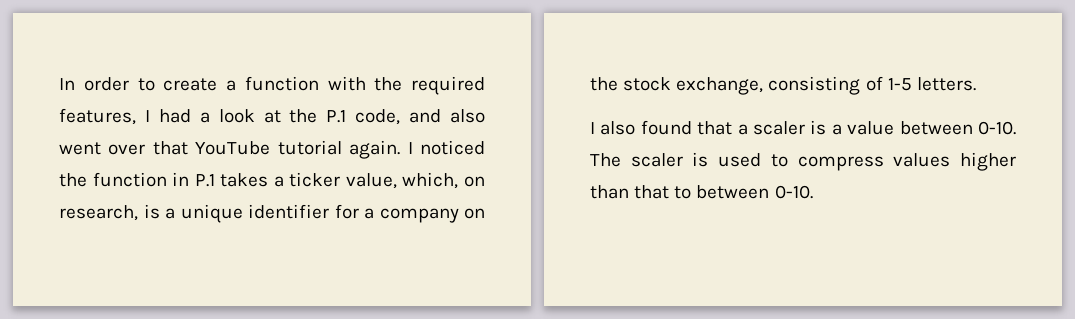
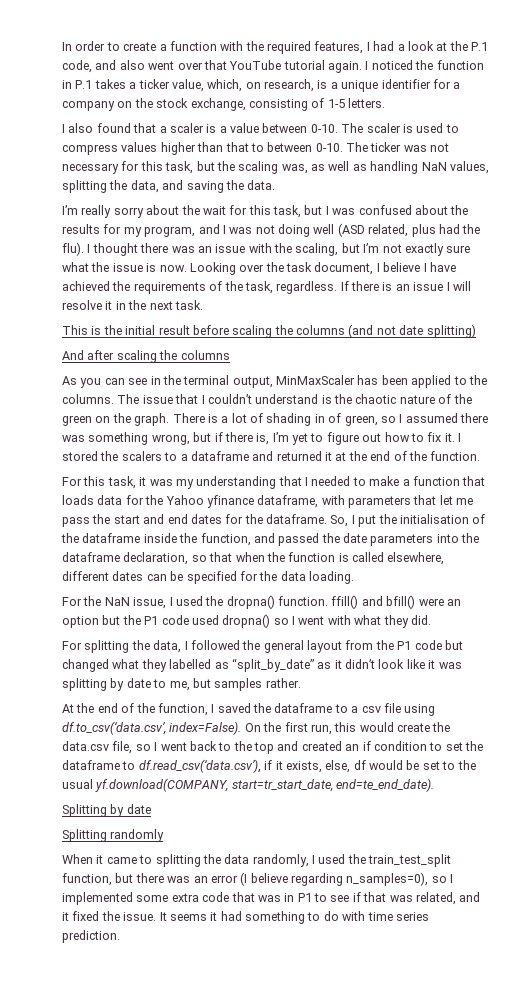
+ The ticker was not necessary for this task, but the scaling was, as well as handling NaN values, splitting the data, and saving the data.
+ I’m really sorry about the wait for this task, but I was confused about the results for my program, and I was not doing well (ASD related, plus had the flu). I thought there was an issue with the scaling, but I’m not exactly sure what the issue is now. Looking over the task document, I believe I have achieved the requirements of the task, regardless. If there is an issue I will resolve it in the next task.
+ This is the initial result before scaling the columns (and not date splitting)
+ And after scaling the columns
+ As you can see in the terminal output, MinMaxScaler has been applied to the columns. The issue that I couldn’t understand is the chaotic nature of the green on the graph. There is a lot of shading in of green, so I assumed there was something wrong, but if there is, I’m yet to figure out how to fix it. I stored the scalers to a dataframe and returned it at the end of the function.
+ For this task, it was my understanding that I needed to make a function that loads data for the Yahoo yfinance dataframe, with parameters that let me pass the start and end dates for the dataframe. So, I put the initialisation of the dataframe inside the function, and passed the date parameters into the dataframe declaration, so that when the function is called elsewhere, different dates can be specified for the data loading.
+ For the NaN issue, I used the dropna() function. ffill() and bfill() were an option but the P1 code used dropna() so I went with what they did.
+ For splitting the data, I followed the general layout from the P1 code but changed what they labelled as “split_by_date” as it didn’t look like it was splitting by date to me, but samples rather.
+ At the end of the function, I saved the dataframe to a csv file using df.to_csv(‘data.csv’, index=False). On the first run, this would create the data.csv file, so I went back to the top and created an if condition to set the dataframe to df.read_csv(‘data.csv’), if it exists, else, df would be set to the usual yf.download(COMPANY, start=tr_start_date, end=te_end_date).
+ Splitting by date
+ Splitting randomly
+ When it came to splitting the data randomly, I used the train_test_split function, but there was an error (I believe regarding n_samples=0), so I implemented some extra code that was in P1 to see if that was related, and it fixed the issue. It seems it had something to do with time series prediction.

